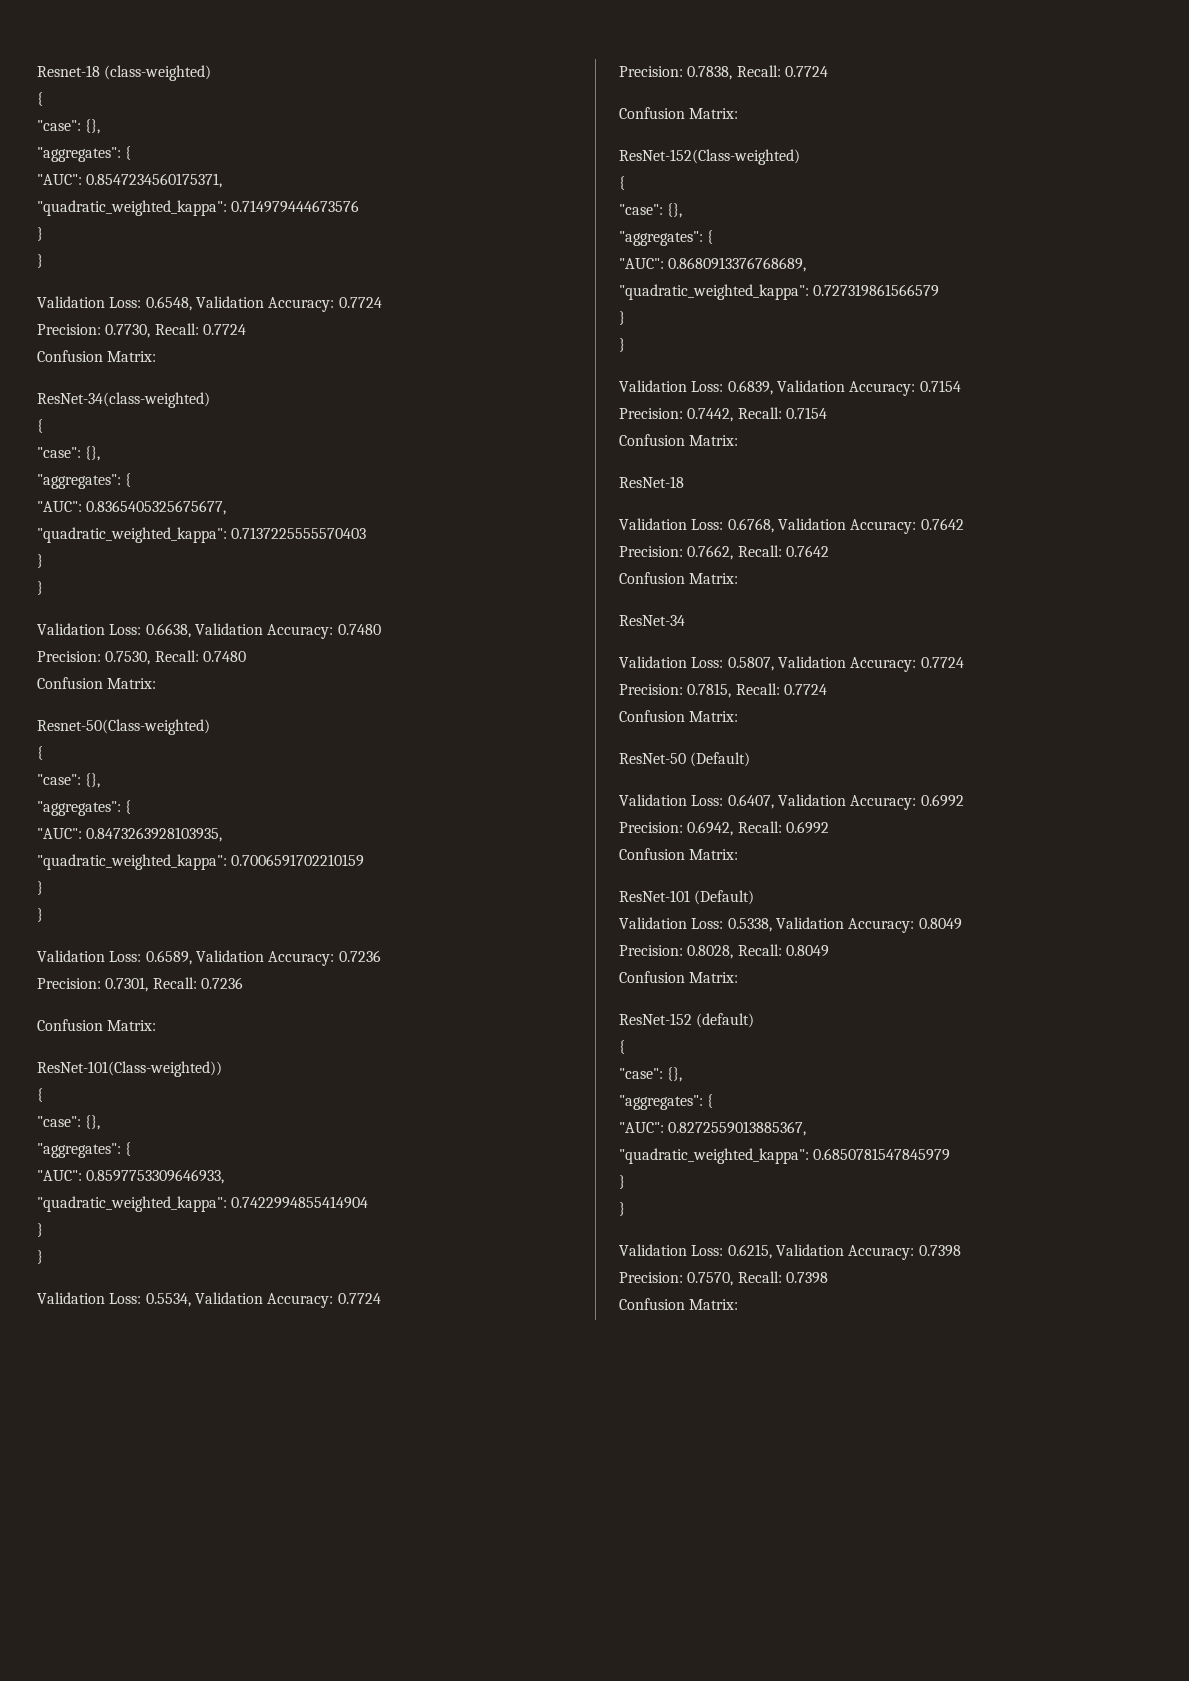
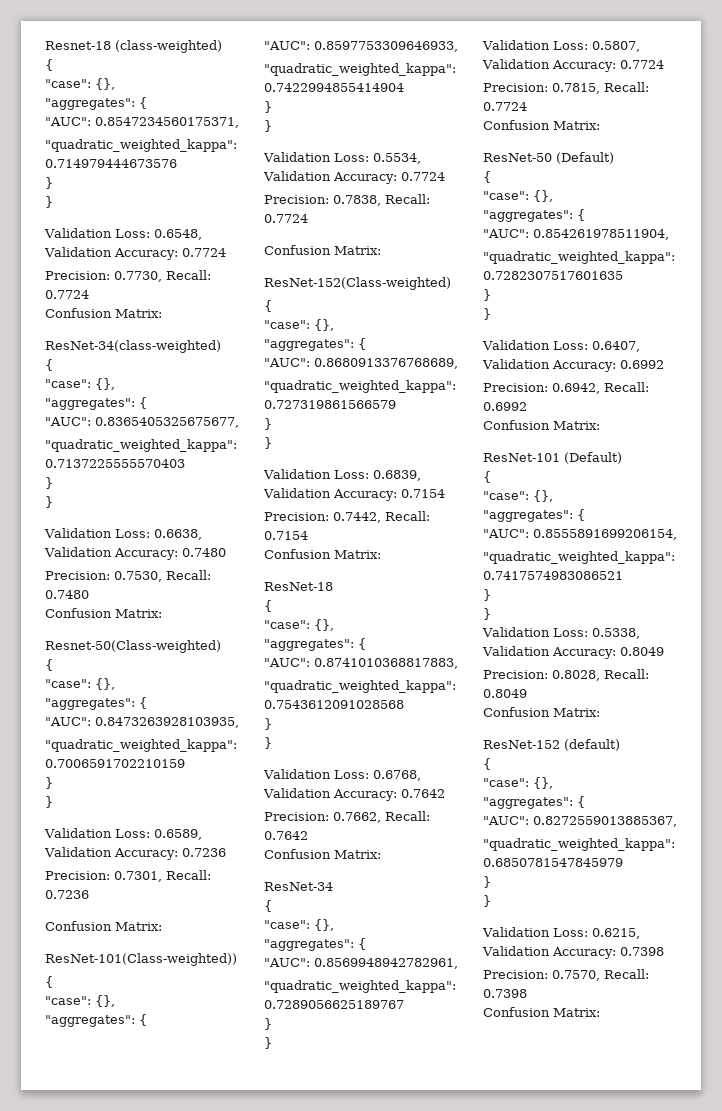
  ResNet-18
+ {
+ "case": {},
+ "aggregates": {
+ "AUC": 0.8741010368817883,
+ "quadratic_weighted_kappa": 0.7543612091028568
+ }
+ }
  ResNet-34
+ {
+ "case": {},
+ "aggregates": {
+ "AUC": 0.8569948942782961,
+ "quadratic_weighted_kappa": 0.7289056625189767
+ }
+ }
  ResNet-50 (Default)
+ {
+ "case": {},
+ "aggregates": {
+ "AUC": 0.854261978511904,
+ "quadratic_weighted_kappa": 0.7282307517601635
+ }
+ }
  ResNet-101 (Default)
+ {
+ "case": {},
+ "aggregates": {
+ "AUC": 0.8555891699206154,
+ "quadratic_weighted_kappa": 0.7417574983086521
+ }
+ }

